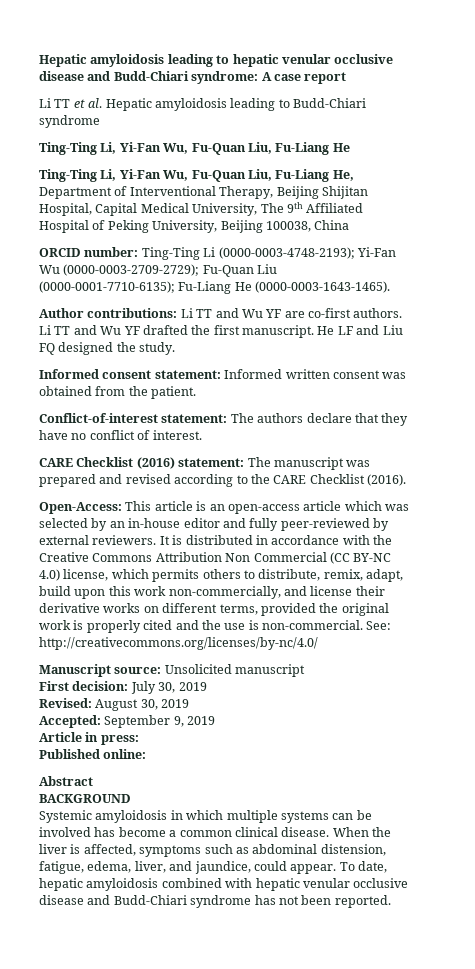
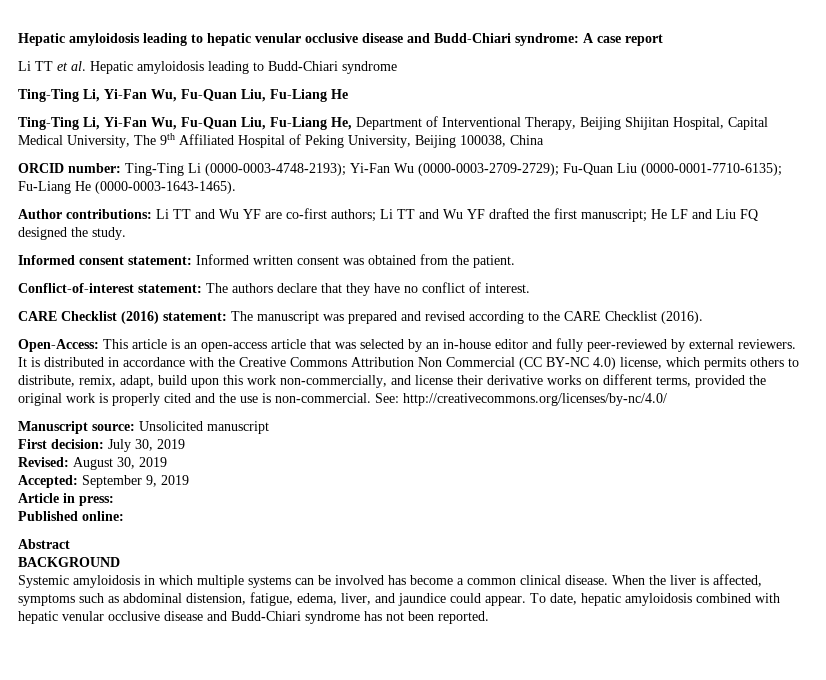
- Author contributions: Li TT and Wu YF are co-first authors. Li TT and Wu YF drafted the first manuscript. He LF and Liu FQ designed the study.
+ Author contributions: Li TT and Wu YF are co-first authors; Li TT and Wu YF drafted the first manuscript; He LF and Liu FQ designed the study.
- Open-Access: This article is an open-access article which was selected by an in-house editor and fully peer-reviewed by external reviewers.
+ Open-Access: This article is an open-access article that was selected by an in-house editor and fully peer-reviewed by external reviewers.
- When the liver is affected, symptoms such as abdominal distension, fatigue, edema, liver, and jaundice, could appear.
+ When the liver is affected, symptoms such as abdominal distension, fatigue, edema, liver, and jaundice could appear.

